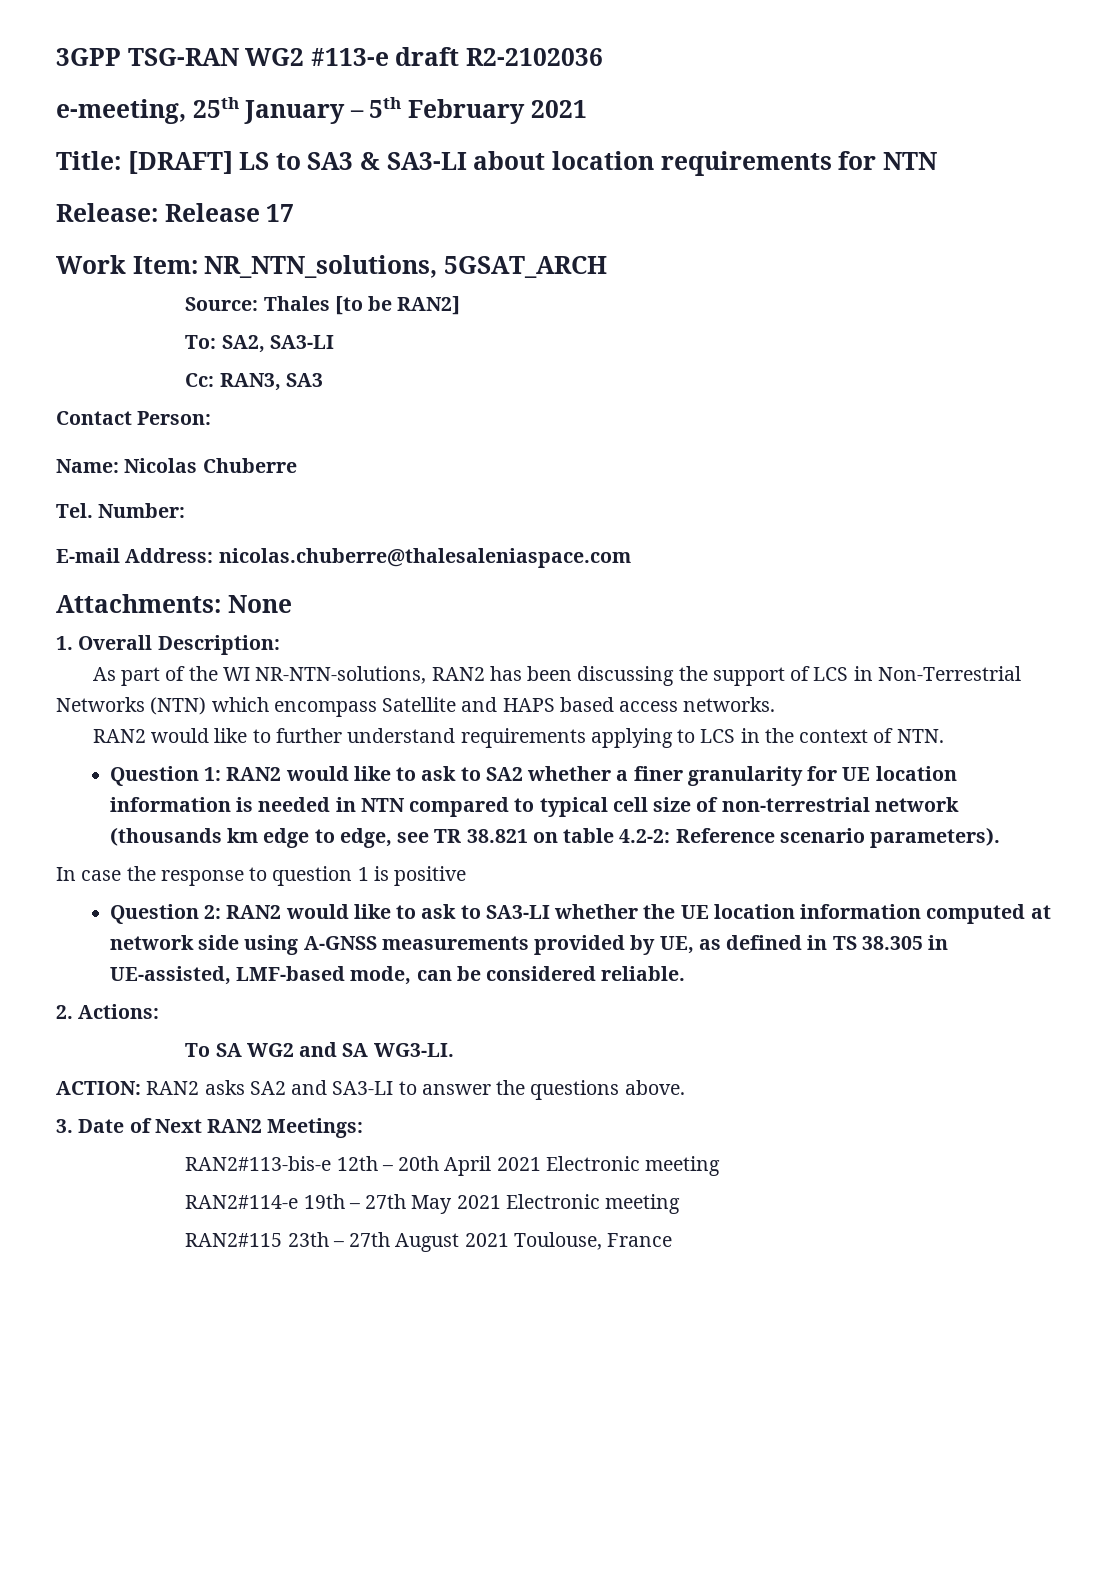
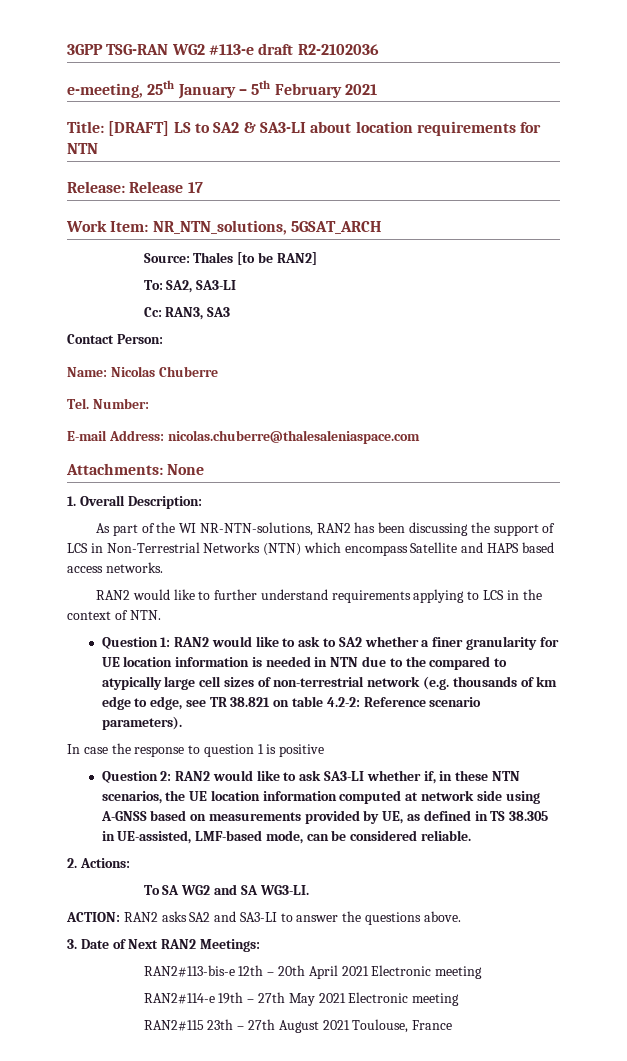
- Title: [DRAFT] LS to SA3 & SA3-LI about location requirements for NTN
+ Title: [DRAFT] LS to SA2 & SA3-LI about location requirements for NTN
- Question 1: RAN2 would like to ask to SA2 whether a finer granularity for UE location information is needed in NTN compared to typical cell size of non-terrestrial network (thousands km edge to edge, see TR 38.821 on table 4.2-2: Reference scenario parameters).
+ Question 1: RAN2 would like to ask to SA2 whether a finer granularity for UE location information is needed in NTN due to the compared to atypically large cell sizes of non-terrestrial network (e.g. thousands of km edge to edge, see TR 38.821 on table 4.2-2: Reference scenario parameters).
- Question 2: RAN2 would like to ask to SA3-LI whether the UE location information computed at network side using A-GNSS measurements provided by UE, as defined in TS 38.305 in UE-assisted, LMF-based mode, can be considered reliable.
+ Question 2: RAN2 would like to ask SA3-LI whether if, in these NTN scenarios, the UE location information computed at network side using A-GNSS based on measurements provided by UE, as defined in TS 38.305 in UE-assisted, LMF-based mode, can be considered reliable.

